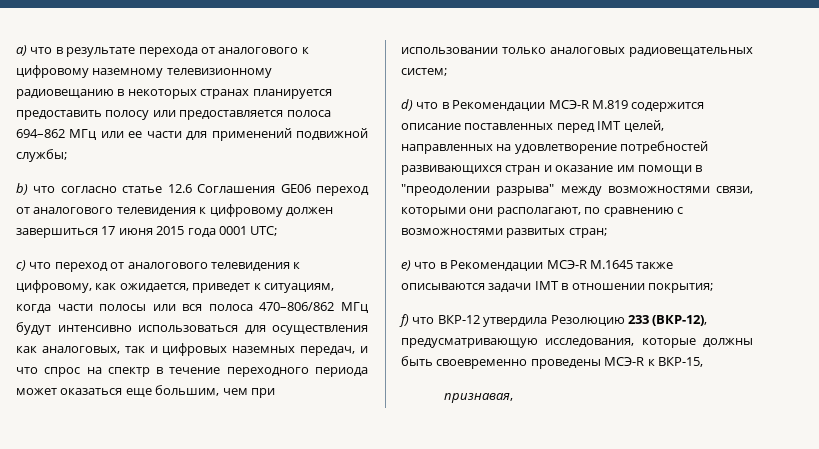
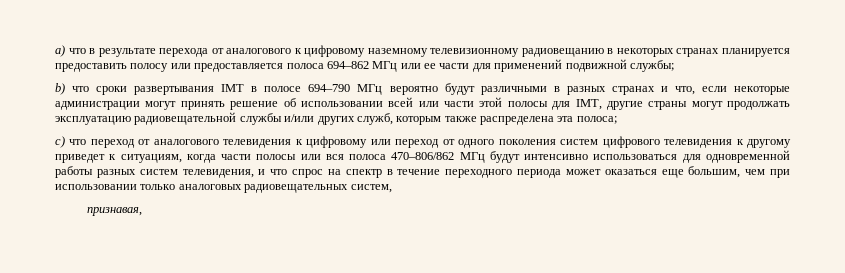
- b) что согласно статье 12.6 Соглашения GE06 переход от аналогового телевидения к цифровому должен завершиться 17 июня 2015 года 0001 UTC;
+ b) что сроки развертывания IMT в полосе 694–790 МГц вероятно будут различными в разных странах и что, если некоторые администрации могут принять решение об использовании всей или части этой полосы для IMT, другие страны могут продолжать эксплуатацию радиовещательной службы и/или других служб, которым также распределена эта полоса;
- c) что переход от аналогового телевидения к цифровому, как ожидается, приведет к ситуациям, когда части полосы или вся полоса 470–806/862 МГц будут интенсивно использоваться для осуществления как аналоговых, так и цифровых наземных передач, и что спрос на спектр в течение переходного периода может оказаться еще большим, чем при использовании только аналоговых радиовещательных систем;
- d) что в Рекомендации МСЭ-R М.819 содержится описание поставленных перед IMT целей, направленных на удовлетворение потребностей развивающихся стран и оказание им помощи в "преодолении разрыва" между возможностями связи, которыми они располагают, по сравнению с возможностями развитых стран;
- e) что в Рекомендации МСЭ-R М.1645 также описываются задачи IMT в отношении покрытия;
- f) что ВКР-12 утвердила Резолюцию 233 (ВКР-12), предусматривающую исследования, которые должны быть своевременно проведены МСЭ-R к ВКР-15,
+ c) что переход от аналогового телевидения к цифровому или переход от одного поколения систем цифрового телевидения к другому приведет к ситуациям, когда части полосы или вся полоса 470–806/862 МГц будут интенсивно использоваться для одновременной работы разных систем телевидения, и что спрос на спектр в течение переходного периода может оказаться еще большим, чем при использовании только аналоговых радиовещательных систем,

